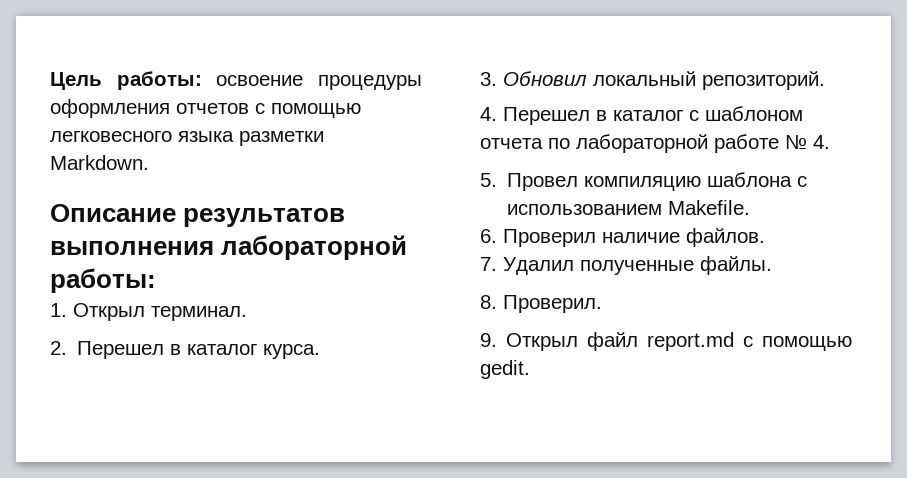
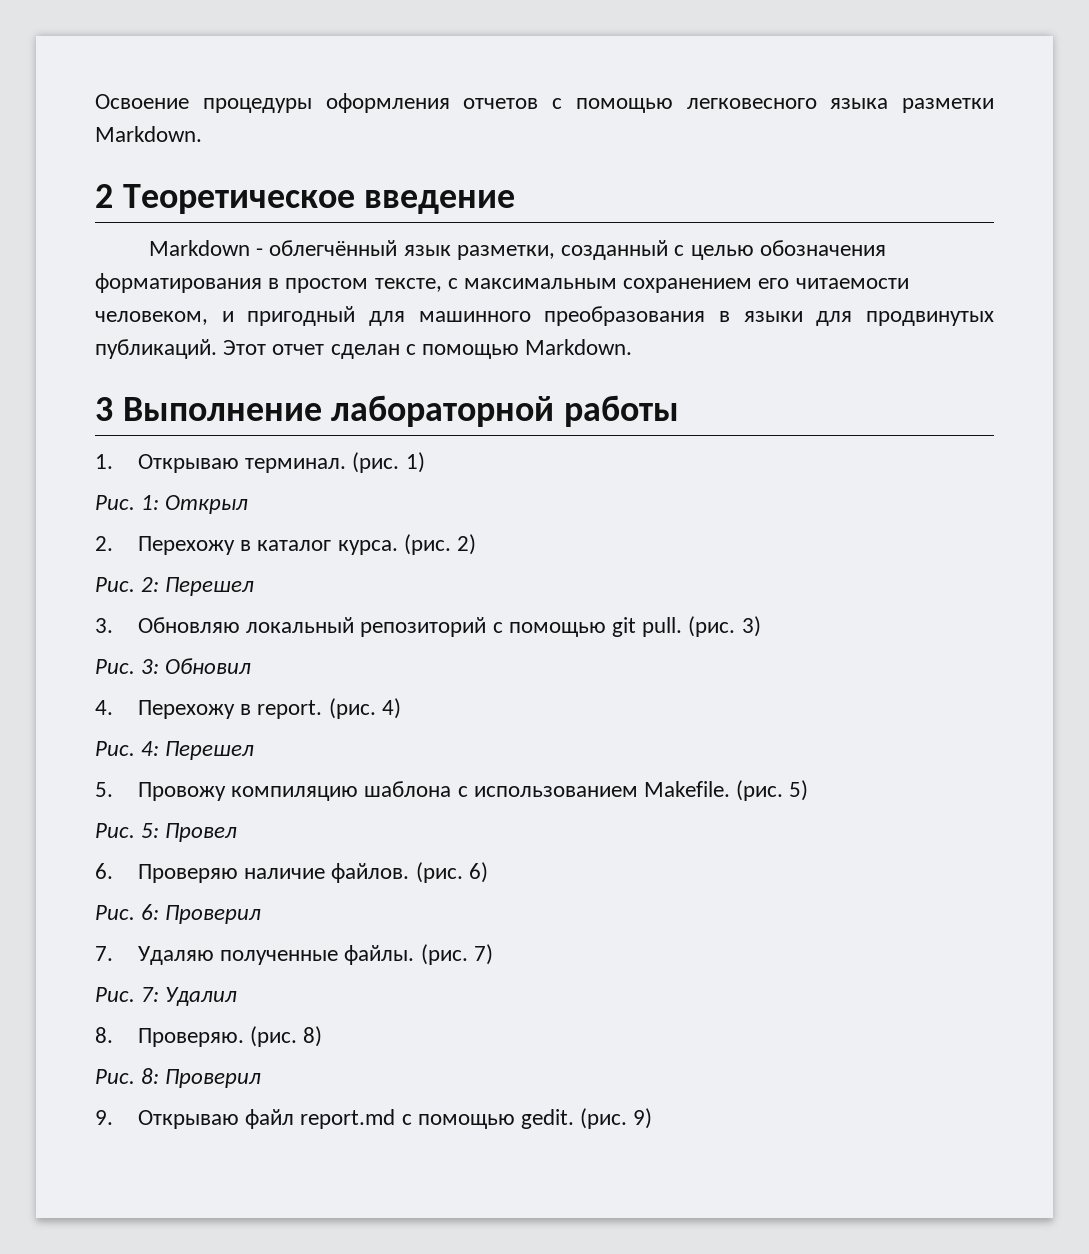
- Цель работы: освоение процедуры оформления отчетов с помощью легковесного языка разметки Markdown.
+ Освоение процедуры оформления отчетов с помощью легковесного языка разметки Markdown.
- Описание результатов выполнения лабораторной работы:
- 1. Открыл терминал.
+ 2 Теоретическое введение
+ Markdown - облегчённый язык разметки, созданный с целью обозначения форматирования в простом тексте, с максимальным сохранением его читаемости человеком, и пригодный для машинного преобразования в языки для продвинутых публикаций. Этот отчет сделан с помощью Markdown.
+ 3 Выполнение лабораторной работы
+ 1. Открываю терминал. (рис. 1)
+ Рис. 1: Открыл
- 2. Перешел в каталог курса.
- 3. Обновил локальный репозиторий.
- 4. Перешел в каталог с шаблоном отчета по лабораторной работе № 4.
+ 2. Перехожу в каталог курса. (рис. 2)
+ Рис. 2: Перешел
+ 3. Обновляю локальный репозиторий с помощью git pull. (рис. 3)
+ Рис. 3: Обновил
+ 4. Перехожу в report. (рис. 4)
+ Рис. 4: Перешел
- 5. Провел компиляцию шаблона с использованием Makefile.
- 6. Проверил наличие файлов.
- 7. Удалил полученные файлы.
- 8. Проверил.
- 9. Открыл файл report.md c помощью gedit.
+ 5. Провожу компиляцию шаблона с использованием Makefile. (рис. 5)
+ Рис. 5: Провел
+ 6. Проверяю наличие файлов. (рис. 6)
+ Рис. 6: Проверил
+ 7. Удаляю полученные файлы. (рис. 7)
+ Рис. 7: Удалил
+ 8. Проверяю. (рис. 8)
+ Рис. 8: Проверил
+ 9. Открываю файл report.md c помощью gedit.
+ (рис. 9)

